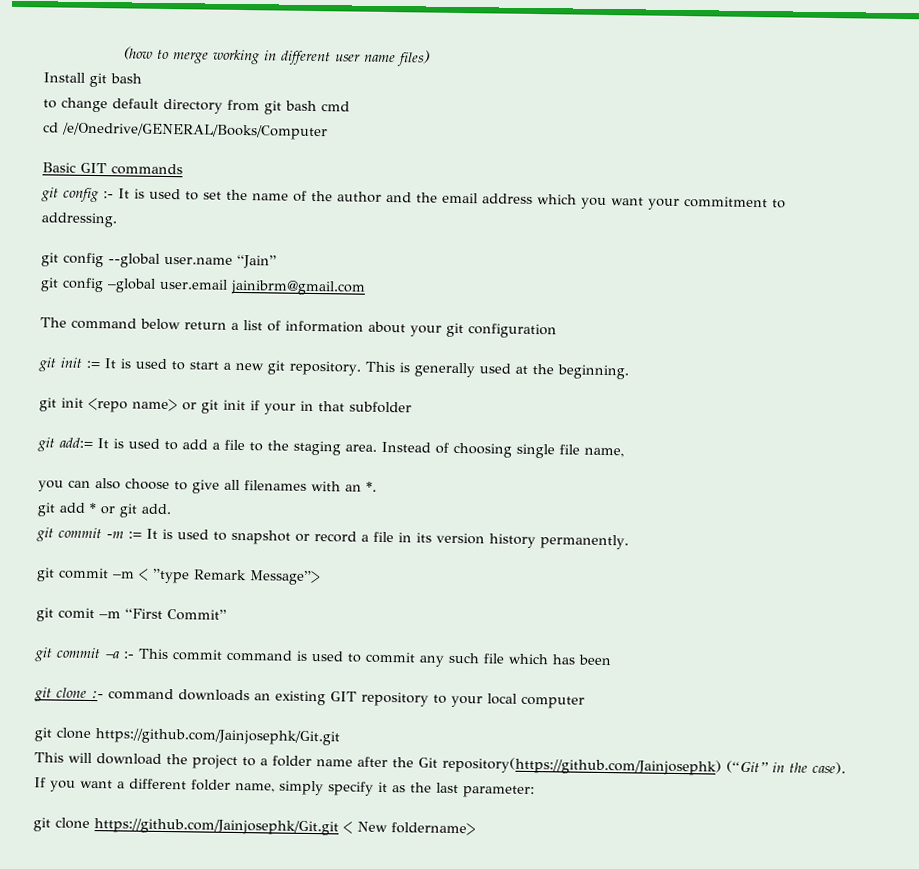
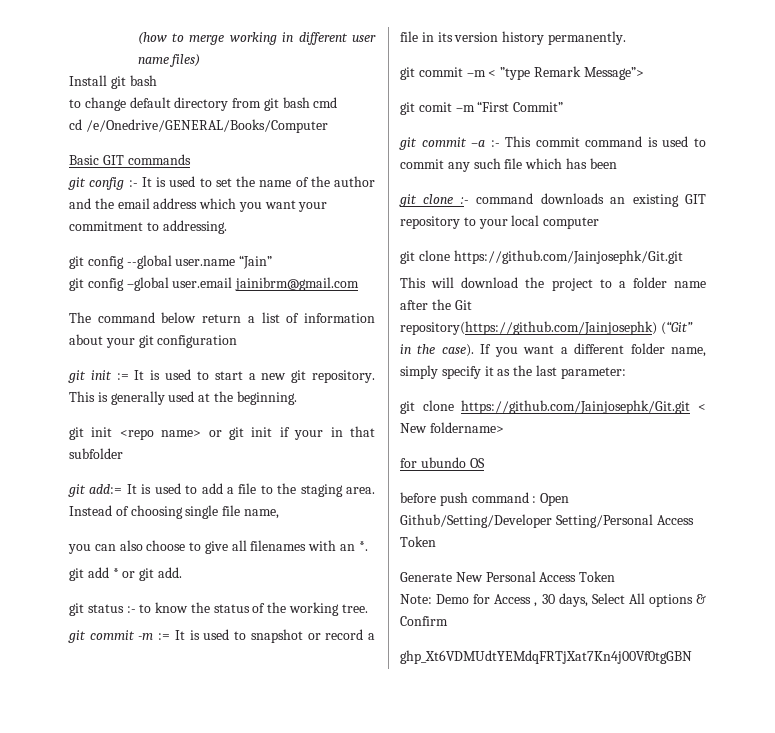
+ git status :- to know the status of the working tree.
+ for ubundo OS
+ before push command : Open Github/Setting/Developer Setting/Personal Access Token
+ Generate New Personal Access Token
+ Note: Demo for Access , 30 days, Select All options & Confirm
+ 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

